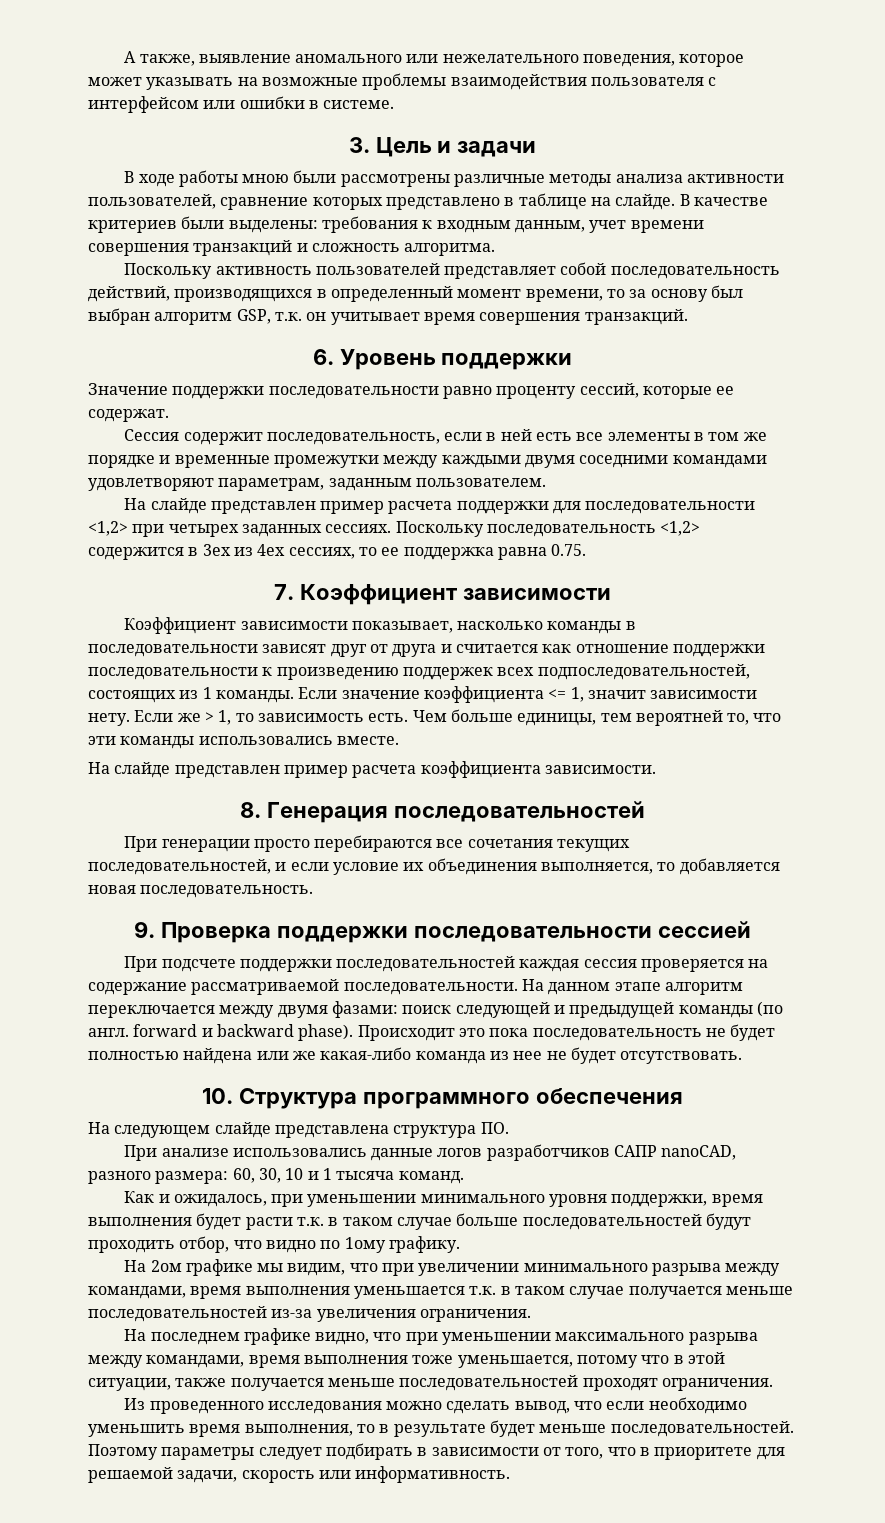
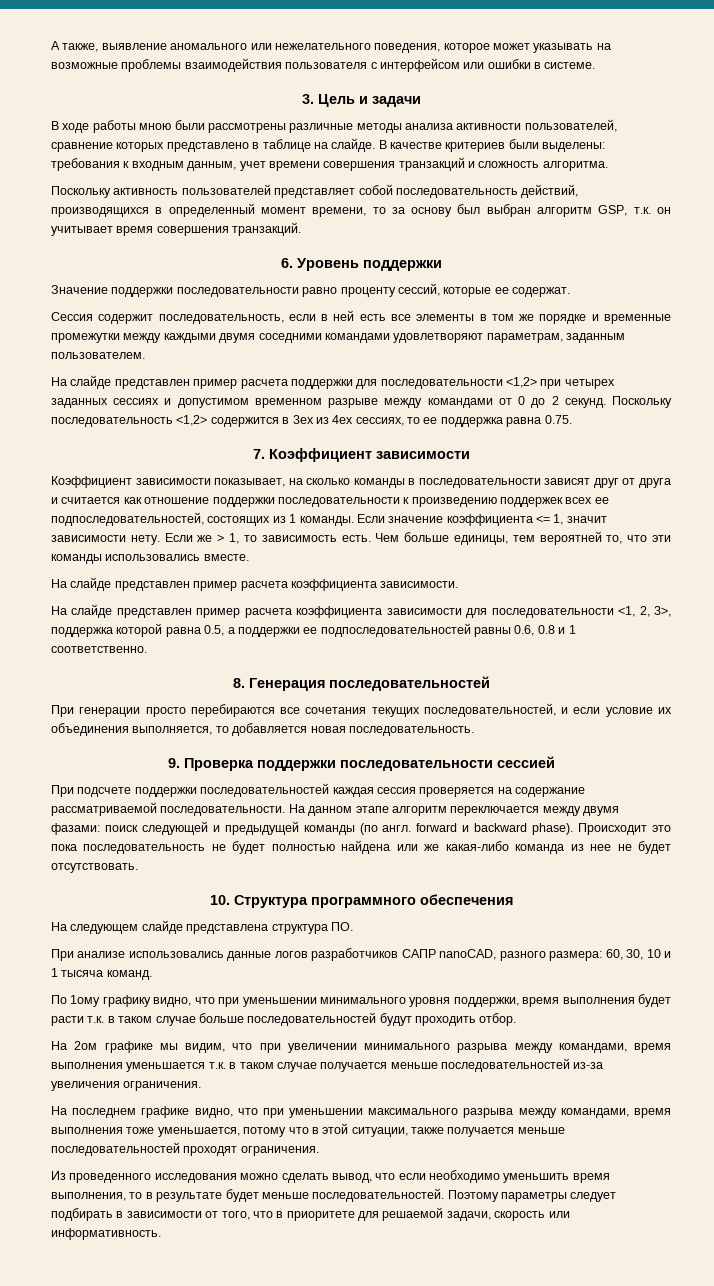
- На слайде представлен пример расчета поддержки для последовательности <1,2> при четырех заданных сессиях.
+ На слайде представлен пример расчета поддержки для последовательности <1,2> при четырех заданных сессиях и допустимом временном разрыве между командами от 0 до 2 секунд.
- Коэффициент зависимости показывает, насколько команды в последовательности зависят друг от друга и считается как отношение поддержки последовательности к произведению поддержек всех подпоследовательностей, состоящих из 1 команды.
+ Коэффициент зависимости показывает, на сколько команды в последовательности зависят друг от друга и считается как отношение поддержки последовательности к произведению поддержек всех ее подпоследовательностей, состоящих из 1 команды.
+ На слайде представлен пример расчета коэффициента зависимости для последовательности <1, 2, 3>, поддержка которой равна 0.5, а поддержки ее подпоследовательностей равны 0.6, 0.8 и 1 соответственно.
- Как и ожидалось, при уменьшении минимального уровня поддержки, время выполнения будет расти т.к. в таком случае больше последовательностей будут проходить отбор, что видно по 1ому графику.
+ По 1ому графику видно, что при уменьшении минимального уровня поддержки, время выполнения будет расти т.к. в таком случае больше последовательностей будут проходить отбор.

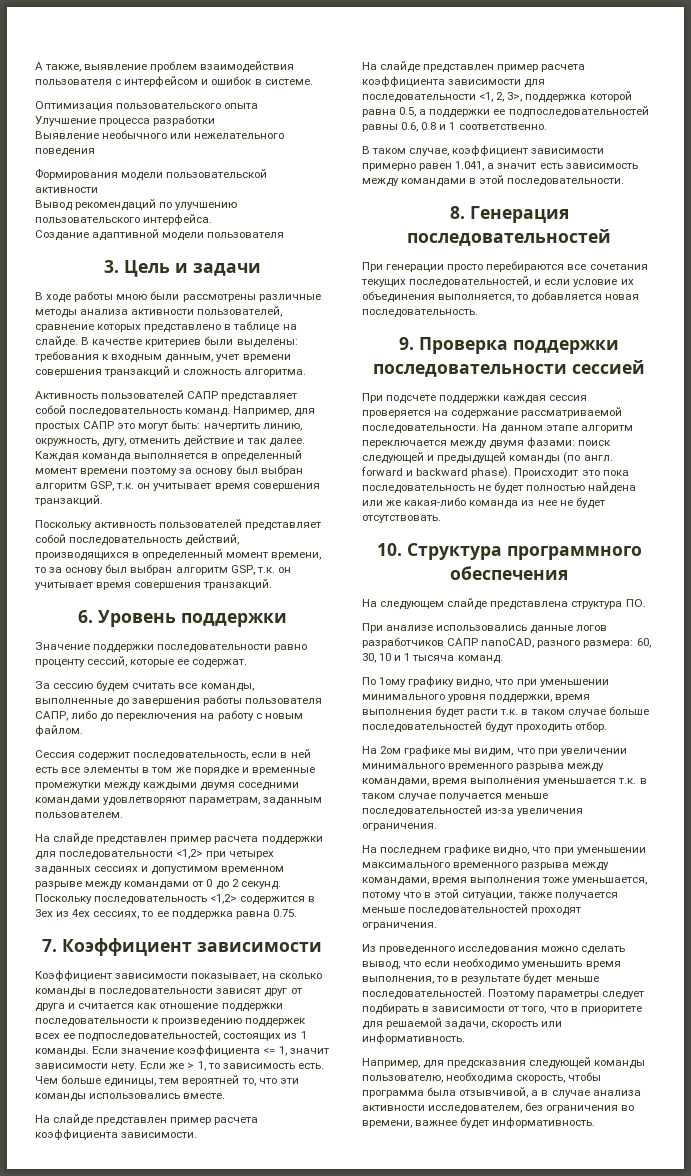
- А также, выявление аномального или нежелательного поведения, которое может указывать на возможные проблемы взаимодействия пользователя с интерфейсом или ошибки в системе.
+ А также, выявление проблем взаимодействия пользователя с интерфейсом и ошибок в системе.
+ Оптимизация пользовательского опыта
+ Улучшение процесса разработки
+ Выявление необычного или нежелательного поведения
+ Формирования модели пользовательской активности
+ Вывод рекомендаций по улучшению пользовательского интерфейса.
+ Создание адаптивной модели пользователя
+ Активность пользователей САПР представляет собой последовательность команд. Например, для простых САПР это могут быть: начертить линию, окружность, дугу, отменить действие и так далее. Каждая команда выполняется в определенный момент времени поэтому за основу был выбран алгоритм GSP, т.к. он учитывает время совершения транзакций.
+ За сессию будем считать все команды, выполненные до завершения работы пользователя САПР, либо до переключения на работу с новым файлом.
+ В таком случае, коэффициент зависимости примерно равен 1.041, а значит есть зависимость между командами в этой последовательности.
- При подсчете поддержки последовательностей каждая сессия проверяется на содержание рассматриваемой последовательности.
+ При подсчете поддержки каждая сессия проверяется на содержание рассматриваемой последовательности.
- На 2ом графике мы видим, что при увеличении минимального разрыва между командами, время выполнения уменьшается т.к. в таком случае получается меньше последовательностей из-за увеличения ограничения.
+ На 2ом графике мы видим, что при увеличении минимального временного разрыва между командами, время выполнения уменьшается т.к. в таком случае получается меньше последовательностей из-за увеличения ограничения.
- На последнем графике видно, что при уменьшении максимального разрыва между командами, время выполнения тоже уменьшается, потому что в этой ситуации, также получается меньше последовательностей проходят ограничения.
+ На последнем графике видно, что при уменьшении максимального временного разрыва между командами, время выполнения тоже уменьшается, потому что в этой ситуации, также получается меньше последовательностей проходят ограничения.
+ Например, для предсказания следующей команды пользователю, необходима скорость, чтобы программа была отзывчивой, а в случае анализа активности исследователем, без ограничения во времени, важнее будет информативность.

